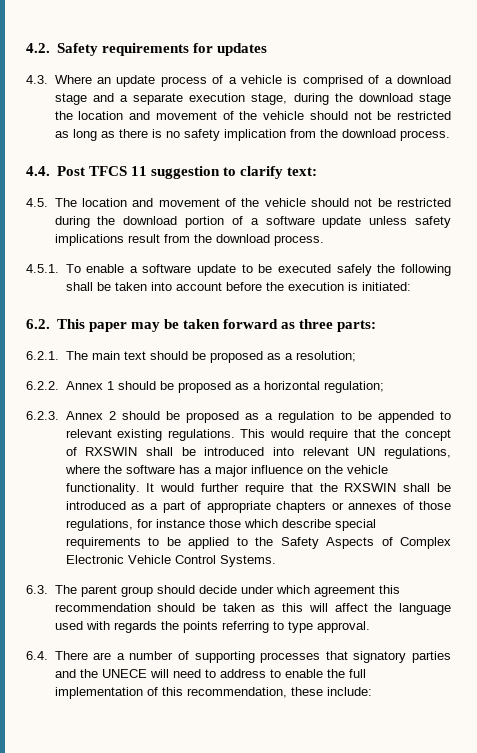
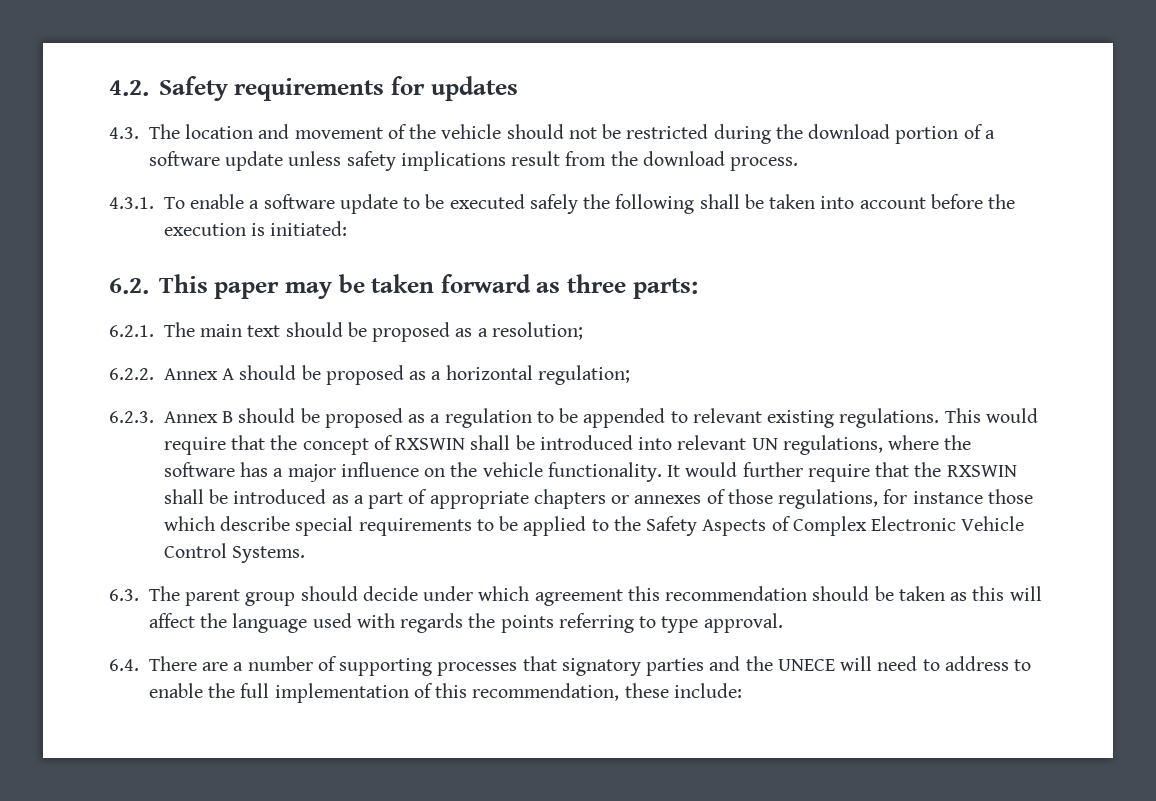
- 4.3. Where an update process of a vehicle is comprised of a download stage and a separate execution stage, during the download stage the location and movement of the vehicle should not be restricted as long as there is no safety implication from the download process.
- 4.4. Post TFCS 11 suggestion to clarify text:
- 4.5. The location and movement of the vehicle should not be restricted during the download portion of a software update unless safety implications result from the download process.
+ 4.3. The location and movement of the vehicle should not be restricted during the download portion of a software update unless safety implications result from the download process.
- 4.5.1. To enable a software update to be executed safely the following shall be taken into account before the execution is initiated:
+ 4.3.1. To enable a software update to be executed safely the following shall be taken into account before the execution is initiated:
- 6.2.2. Annex 1 should be proposed as a horizontal regulation;
+ 6.2.2. Annex A should be proposed as a horizontal regulation;
- 6.2.3. Annex 2 should be proposed as a regulation to be appended to relevant existing regulations.
+ 6.2.3. Annex B should be proposed as a regulation to be appended to relevant existing regulations.

